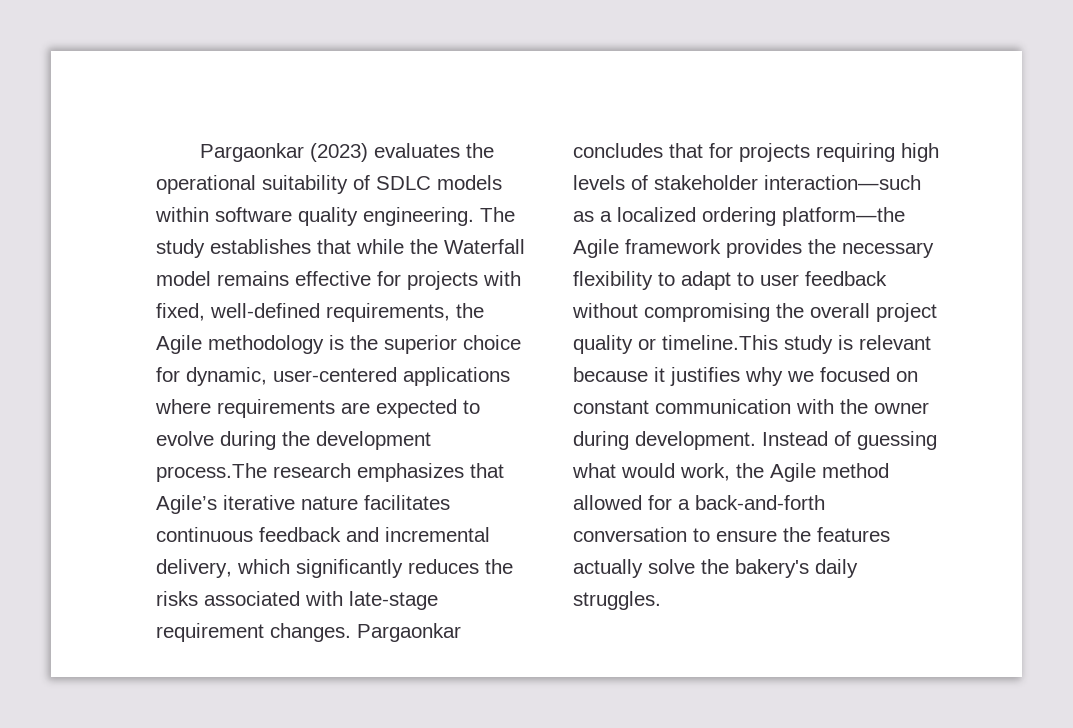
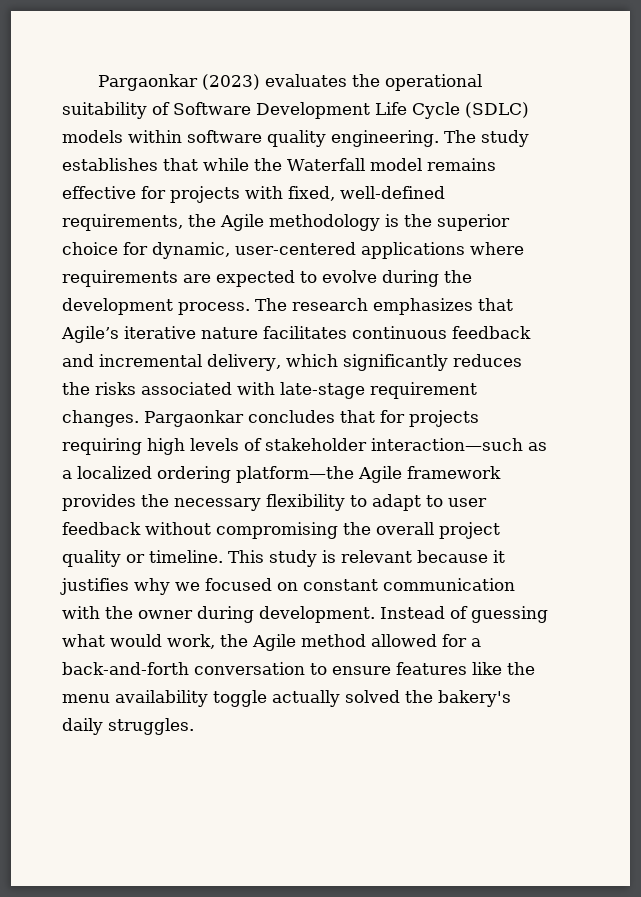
- Pargaonkar (2023) evaluates the operational suitability of SDLC models within software quality engineering.
+ Pargaonkar (2023) evaluates the operational suitability of Software Development Life Cycle (SDLC) models within software quality engineering.
- The study establishes that while the Waterfall model remains effective for projects with fixed, well-defined requirements, the Agile methodology is the superior choice for dynamic, user-centered applications where requirements are expected to evolve during the development process.The research emphasizes that Agile’s iterative nature facilitates continuous feedback and incremental delivery, which significantly reduces the risks associated with late-stage requirement changes.
+ The study establishes that while the Waterfall model remains effective for projects with fixed, well-defined requirements, the Agile methodology is the superior choice for dynamic, user-centered applications where requirements are expected to evolve during the development process. The research emphasizes that Agile’s iterative nature facilitates continuous feedback and incremental delivery, which significantly reduces the risks associated with late-stage requirement changes.
- Pargaonkar concludes that for projects requiring high levels of stakeholder interaction—such as a localized ordering platform—the Agile framework provides the necessary flexibility to adapt to user feedback without compromising the overall project quality or timeline.This study is relevant because it justifies why we focused on constant communication with the owner during development.
+ Pargaonkar concludes that for projects requiring high levels of stakeholder interaction—such as a localized ordering platform—the Agile framework provides the necessary flexibility to adapt to user feedback without compromising the overall project quality or timeline. This study is relevant because it justifies why we focused on constant communication with the owner during development.
- Instead of guessing what would work, the Agile method allowed for a back-and-forth conversation to ensure the features actually solve the bakery's daily struggles.
+ Instead of guessing what would work, the Agile method allowed for a back-and-forth conversation to ensure features like the menu availability toggle actually solved the bakery's daily struggles.

